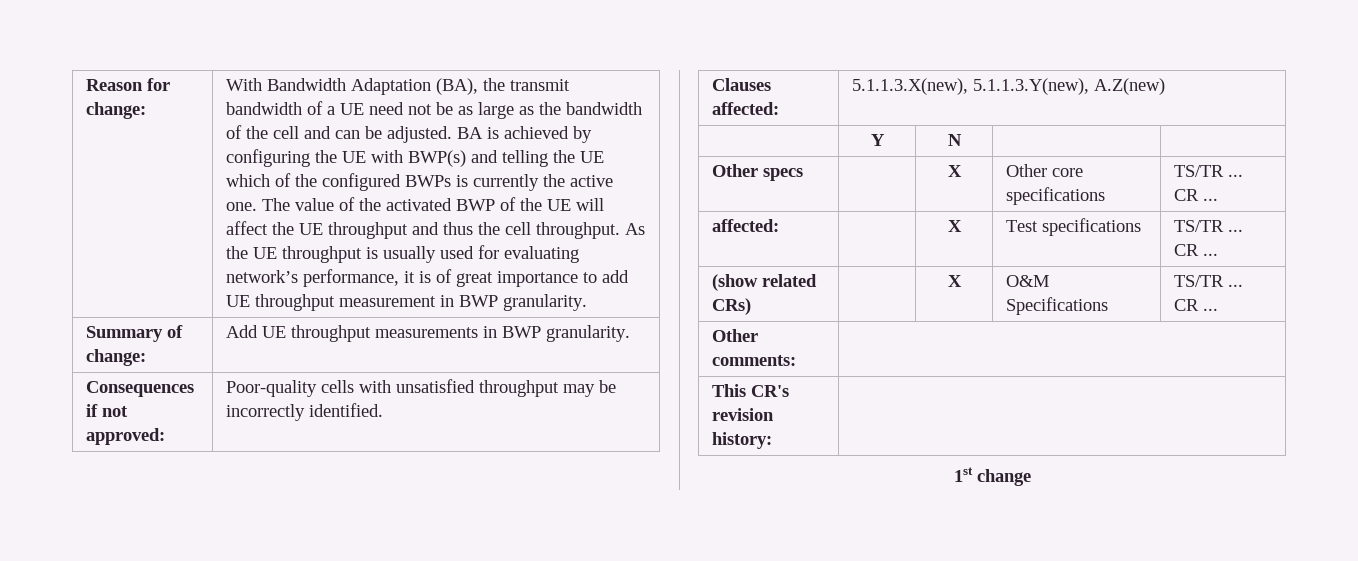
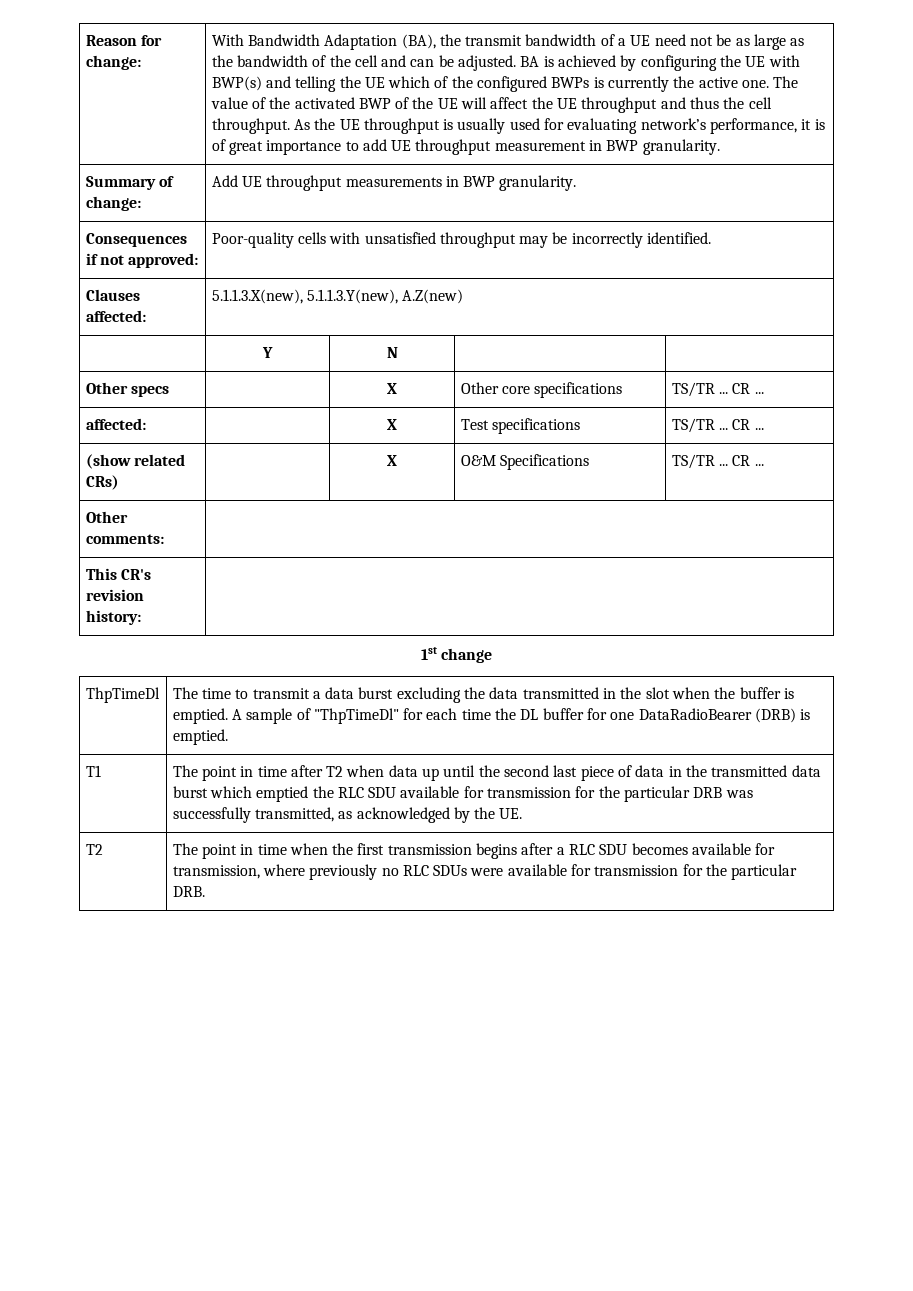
+ ThpTimeDl | The time to transmit a data burst excluding the data transmitted in the slot when the buffer is emptied. A sample of "ThpTimeDl" for each time the DL buffer for one DataRadioBearer (DRB) is emptied.
+ T1 | The point in time after T2 when data up until the second last piece of data in the transmitted data burst which emptied the RLC SDU available for transmission for the particular DRB was successfully transmitted, as acknowledged by the UE.
+ T2 | The point in time when the first transmission begins after a RLC SDU becomes available for transmission, where previously no RLC SDUs were available for transmission for the particular DRB.

